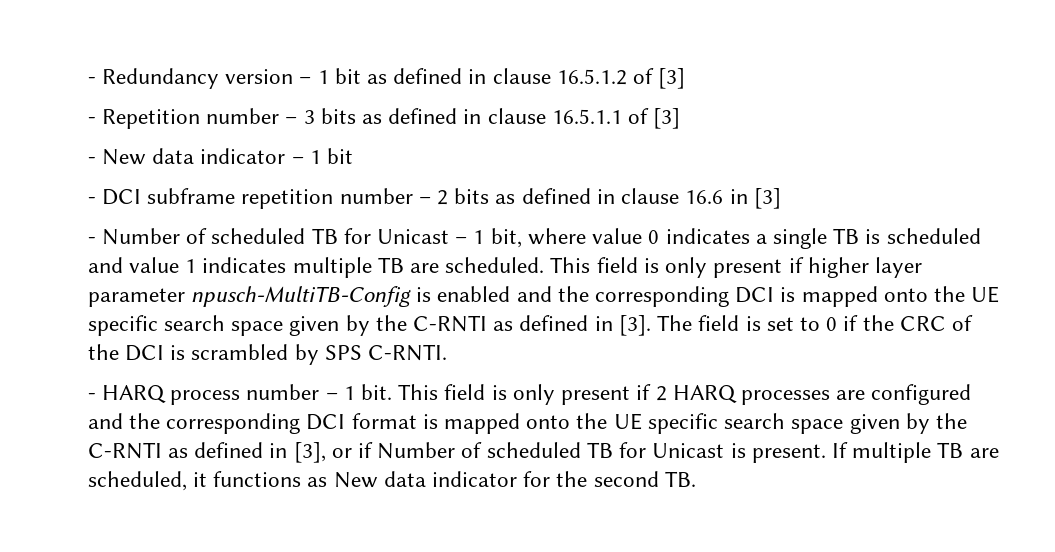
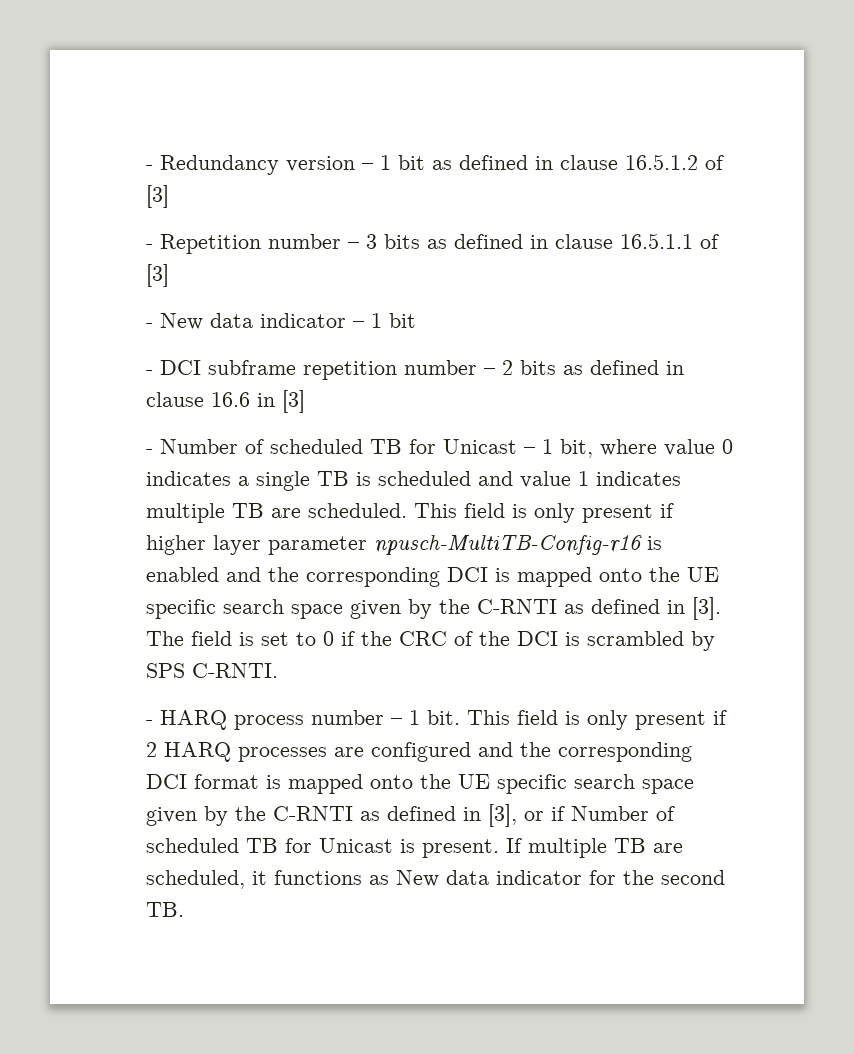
- This field is only present if higher layer parameter npusch-MultiTB-Config is enabled and the corresponding DCI is mapped onto the UE specific search space given by the C-RNTI as defined in [3].
+ This field is only present if higher layer parameter npusch-MultiTB-Config-r16 is enabled and the corresponding DCI is mapped onto the UE specific search space given by the C-RNTI as defined in [3].

